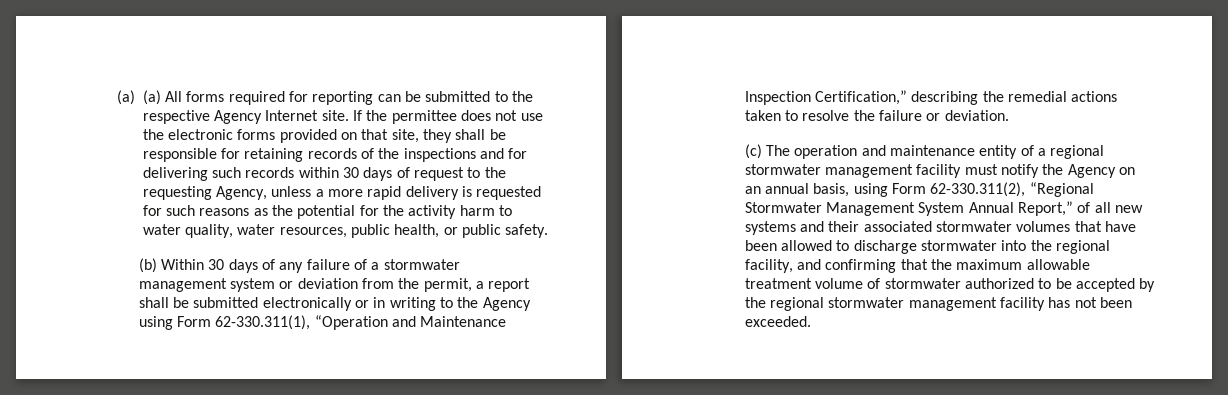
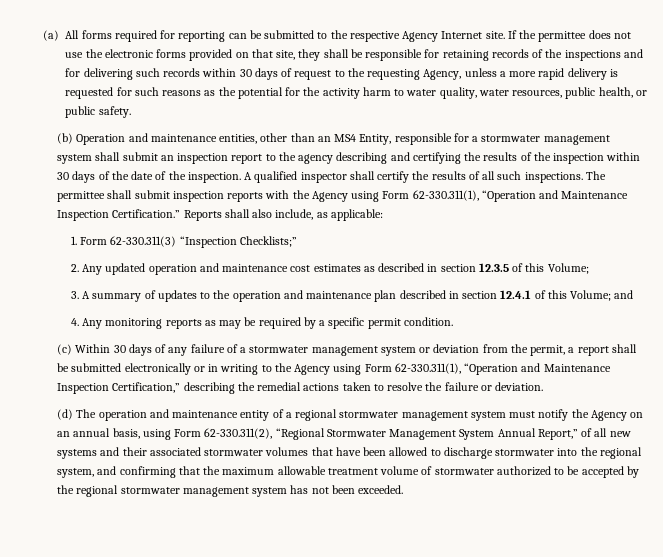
- (a) (a) All forms required for reporting can be submitted to the respective Agency Internet site.
+ (a) All forms required for reporting can be submitted to the respective Agency Internet site.
- (b) Within 30 days of any failure of a stormwater management system or deviation from the permit, a report shall be submitted electronically or in writing to the Agency using Form 62-330.311(1), “Operation and Maintenance Inspection Certification,” describing the remedial actions taken to resolve the failure or deviation.
+ (b) Operation and maintenance entities, other than an MS4 Entity, responsible for a stormwater management system shall submit an inspection report to the agency describing and certifying the results of the inspection within 30 days of the date of the inspection. A qualified inspector shall certify the results of all such inspections. The permittee shall submit inspection reports with the Agency using Form 62-330.311(1), “Operation and Maintenance Inspection Certification.” Reports shall also include, as applicable:
+ 1. Form 62-330.311(3) “Inspection Checklists;”
+ 2. Any updated operation and maintenance cost estimates as described in section 12.3.5 of this Volume;
+ 3. A summary of updates to the operation and maintenance plan described in section 12.4.1 of this Volume; and
+ 4. Any monitoring reports as may be required by a specific permit condition.
+ (c) Within 30 days of any failure of a stormwater management system or deviation from the permit, a report shall be submitted electronically or in writing to the Agency using Form 62-330.311(1), “Operation and Maintenance Inspection Certification,” describing the remedial actions taken to resolve the failure or deviation.
- (c) The operation and maintenance entity of a regional stormwater management facility must notify the Agency on an annual basis, using Form 62-330.311(2), “Regional Stormwater Management System Annual Report,” of all new systems and their associated stormwater volumes that have been allowed to discharge stormwater into the regional facility, and confirming that the maximum allowable treatment volume of stormwater authorized to be accepted by the regional stormwater management facility has not been exceeded.
+ (d) The operation and maintenance entity of a regional stormwater management system must notify the Agency on an annual basis, using Form 62-330.311(2), “Regional Stormwater Management System Annual Report,” of all new systems and their associated stormwater volumes that have been allowed to discharge stormwater into the regional system, and confirming that the maximum allowable treatment volume of stormwater authorized to be accepted by the regional stormwater management system has not been exceeded.

